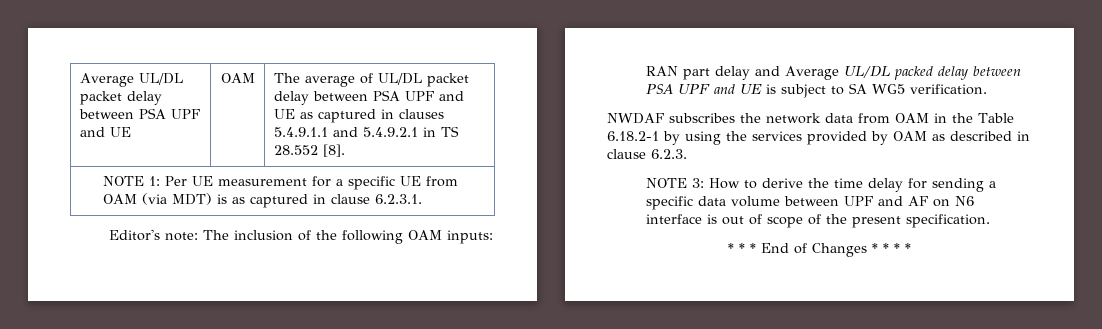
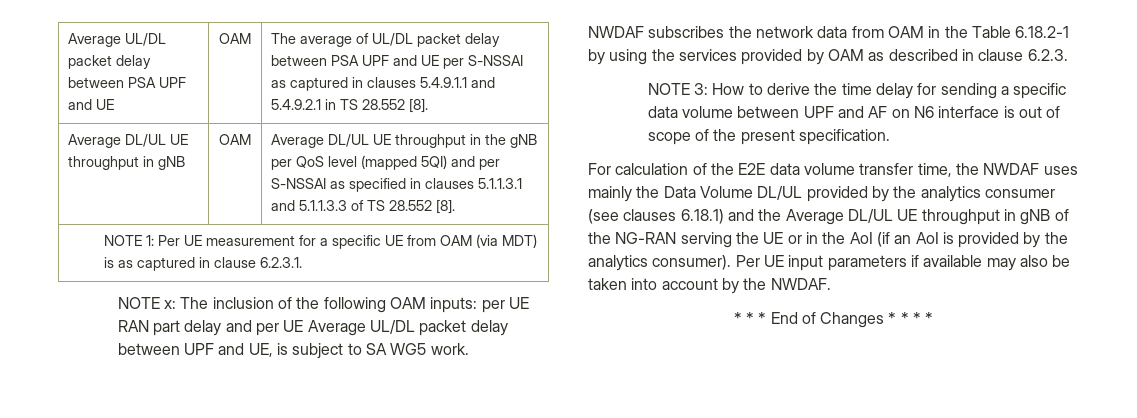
- Average UL/DL packet delay between PSA UPF and UE | OAM | The average of UL/DL packet delay between PSA UPF and UE as captured in clauses 5.4.9.1.1 and 5.4.9.2.1 in TS 28.552 [8].
+ Average UL/DL packet delay between PSA UPF and UE | OAM | The average of UL/DL packet delay between PSA UPF and UE per S-NSSAI as captured in clauses 5.4.9.1.1 and 5.4.9.2.1 in TS 28.552 [8].
+ Average DL/UL UE throughput in gNB | OAM | Average DL/UL UE throughput in the gNB per QoS level (mapped 5QI) and per S-NSSAI as specified in clauses 5.1.1.3.1 and 5.1.1.3.3 of TS 28.552 [8].
- Editor's note: The inclusion of the following OAM inputs: RAN part delay and Average UL/DL packed delay between PSA UPF and UE is subject to SA WG5 verification.
+ NOTE x: The inclusion of the following OAM inputs: per UE RAN part delay and per UE Average UL/DL packet delay between UPF and UE, is subject to SA WG5 work.
+ For calculation of the E2E data volume transfer time, the NWDAF uses mainly the Data Volume DL/UL provided by the analytics consumer (see clauses 6.18.1) and the Average DL/UL UE throughput in gNB of the NG-RAN serving the UE or in the AoI (if an AoI is provided by the analytics consumer). Per UE input parameters if available may also be taken into account by the NWDAF.

